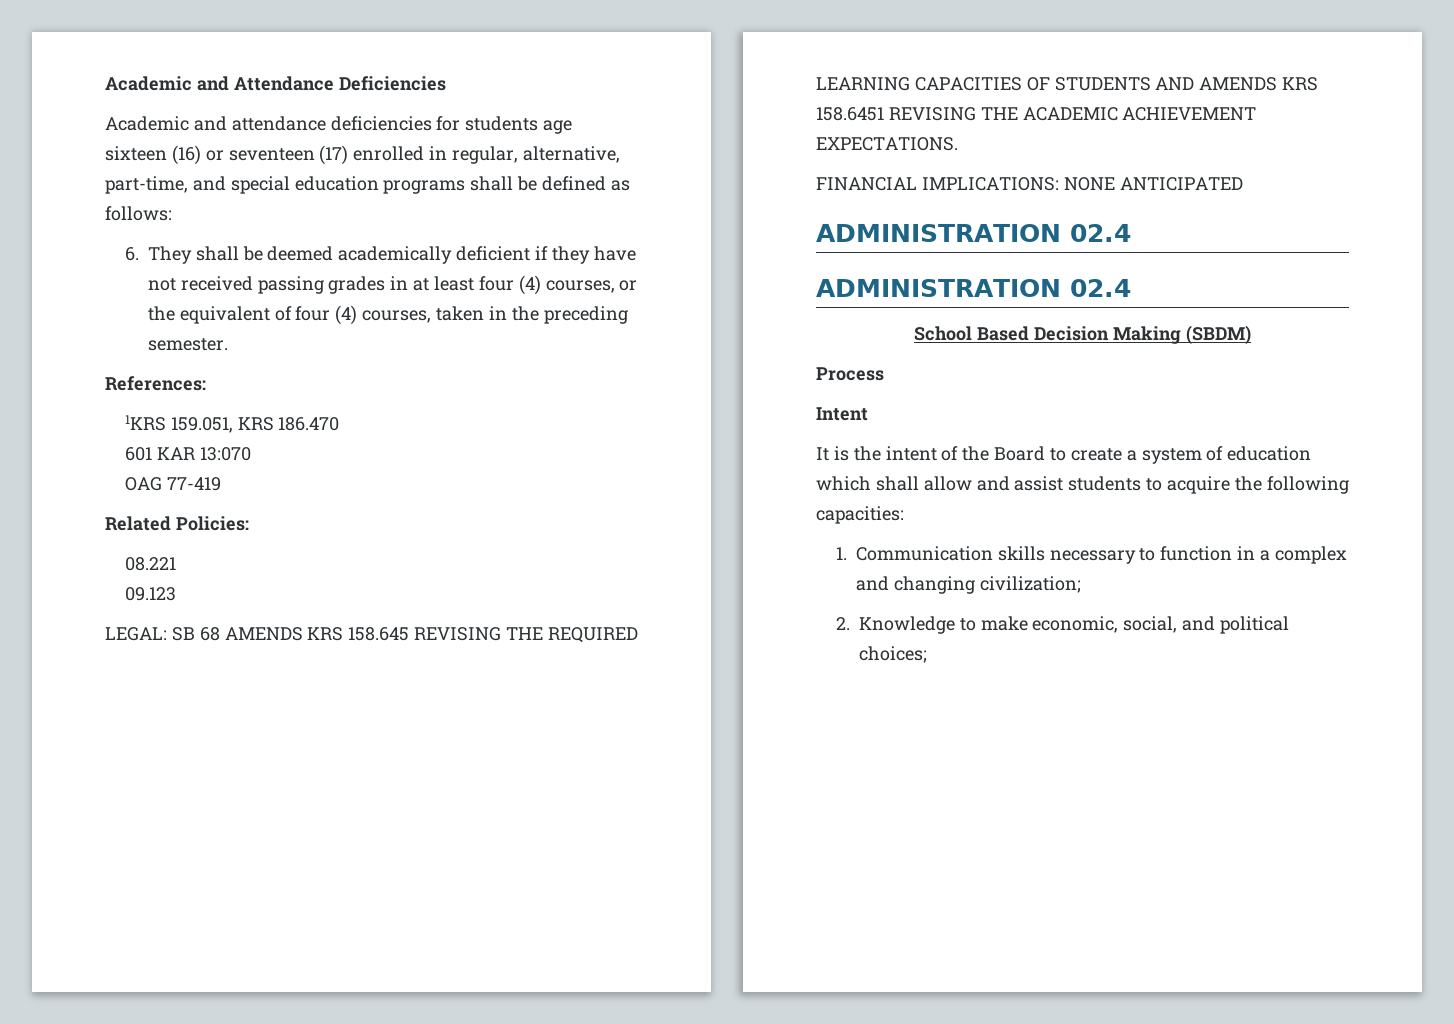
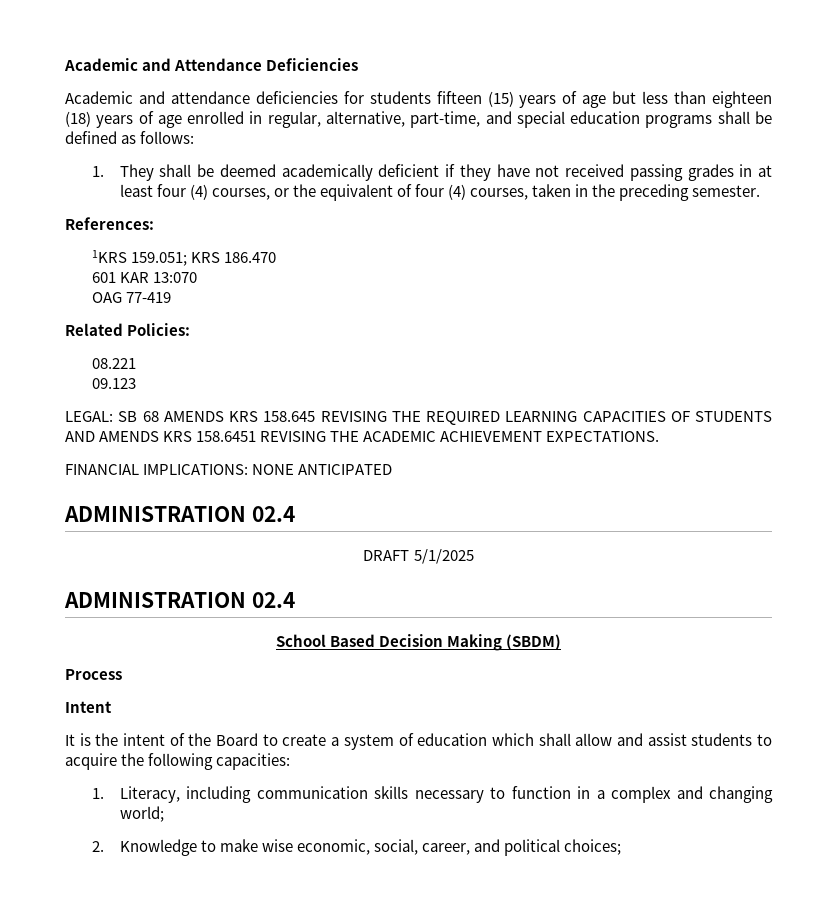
- Academic and attendance deficiencies for students age sixteen (16) or seventeen (17) enrolled in regular, alternative, part-time, and special education programs shall be defined as follows:
+ Academic and attendance deficiencies for students fifteen (15) years of age but less than eighteen (18) years of age enrolled in regular, alternative, part-time, and special education programs shall be defined as follows:
- 6. They shall be deemed academically deficient if they have not received passing grades in at least four (4) courses, or the equivalent of four (4) courses, taken in the preceding semester.
+ 1. They shall be deemed academically deficient if they have not received passing grades in at least four (4) courses, or the equivalent of four (4) courses, taken in the preceding semester.
- 1KRS 159.051, KRS 186.470
+ 1KRS 159.051; KRS 186.470
+ DRAFT 5/1/2025
- 1. Communication skills necessary to function in a complex and changing civilization;
+ 1. Literacy, including communication skills necessary to function in a complex and changing world;
- 2. Knowledge to make economic, social, and political choices;
+ 2. Knowledge to make wise economic, social, career, and political choices;

